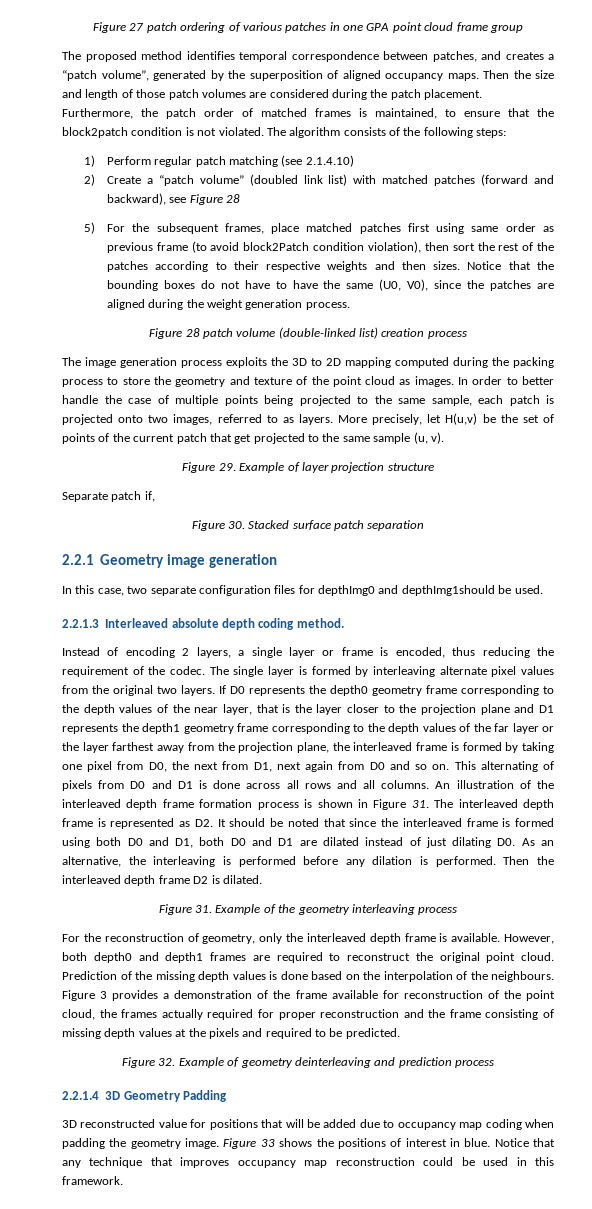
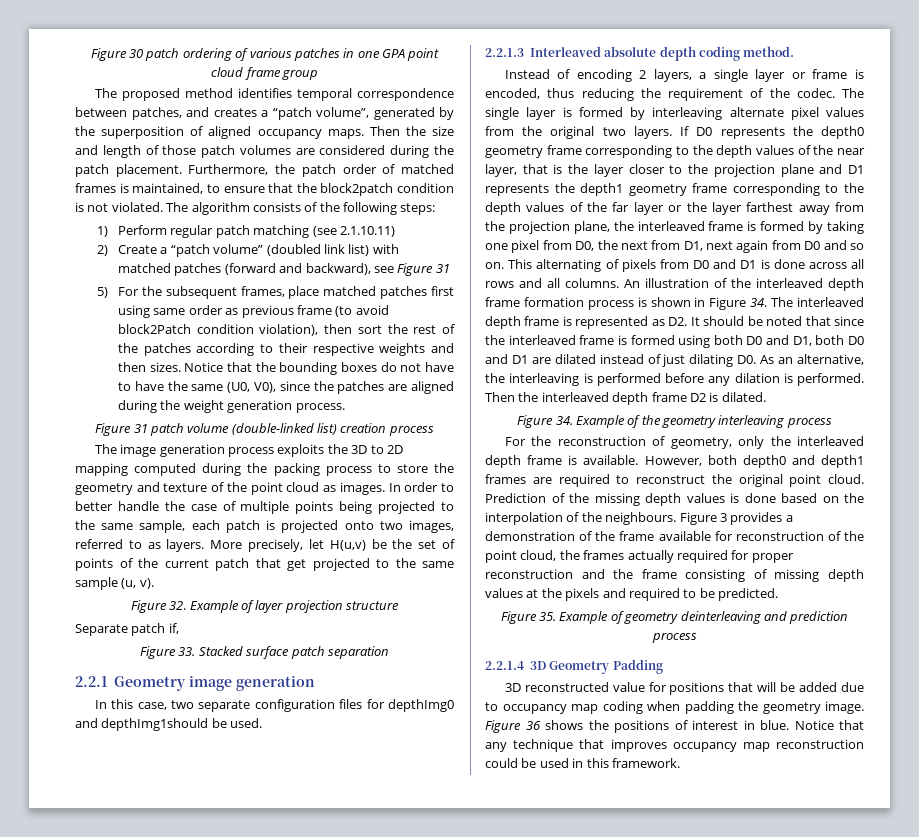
- Figure 27 patch ordering of various patches in one GPA point cloud frame group
+ Figure 30 patch ordering of various patches in one GPA point cloud frame group
- 1) Perform regular patch matching (see 2.1.4.10)
+ 1) Perform regular patch matching (see 2.1.10.11)
- 2) Create a “patch volume” (doubled link list) with matched patches (forward and backward), see Figure 28
+ 2) Create a “patch volume” (doubled link list) with matched patches (forward and backward), see Figure 31
- Figure 28 patch volume (double-linked list) creation process
+ Figure 31 patch volume (double-linked list) creation process
- Figure 29. Example of layer projection structure
+ Figure 32. Example of layer projection structure
- Figure 30. Stacked surface patch separation
+ Figure 33. Stacked surface patch separation
- An illustration of the interleaved depth frame formation process is shown in Figure 31. The interleaved depth frame is represented as D2. It should be noted that since the interleaved frame is formed using both D0 and D1, both D0 and D1 are dilated instead of just dilating D0. As an alternative, the interleaving is performed before any dilation is performed.
+ An illustration of the interleaved depth frame formation process is shown in Figure 34. The interleaved depth frame is represented as D2. It should be noted that since the interleaved frame is formed using both D0 and D1, both D0 and D1 are dilated instead of just dilating D0. As an alternative, the interleaving is performed before any dilation is performed.
- Figure 31. Example of the geometry interleaving process
+ Figure 34. Example of the geometry interleaving process
- Figure 32. Example of geometry deinterleaving and prediction process
+ Figure 35. Example of geometry deinterleaving and prediction process
- Figure 33 shows the positions of interest in blue.
+ Figure 36 shows the positions of interest in blue.

